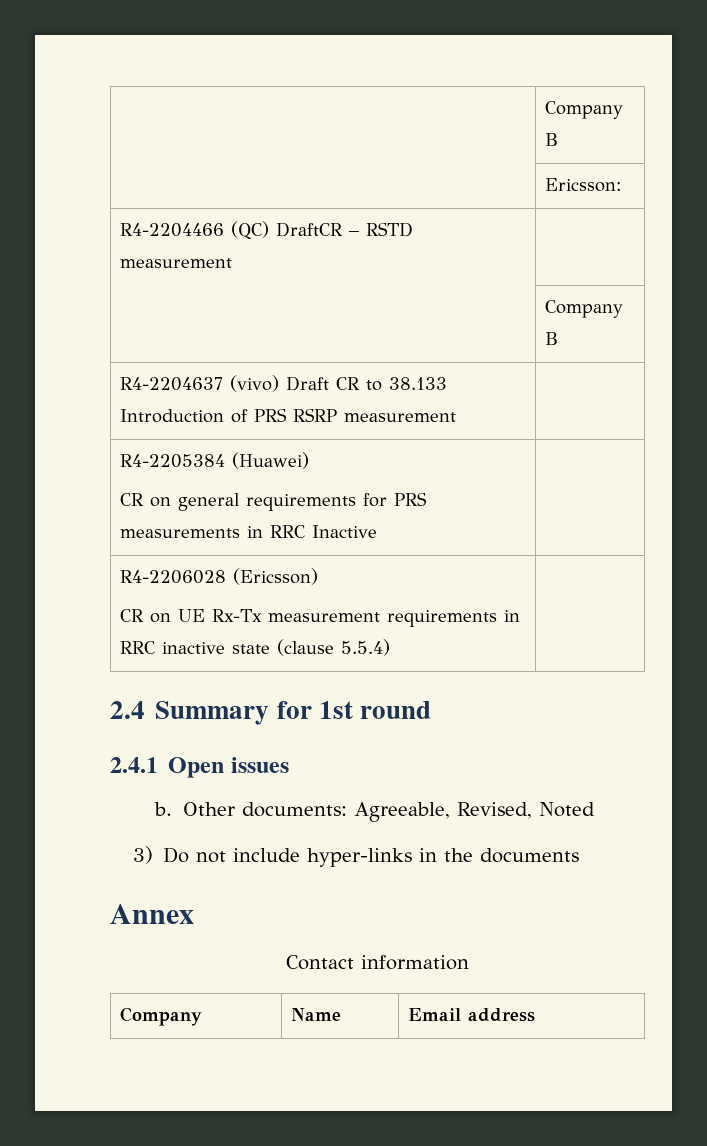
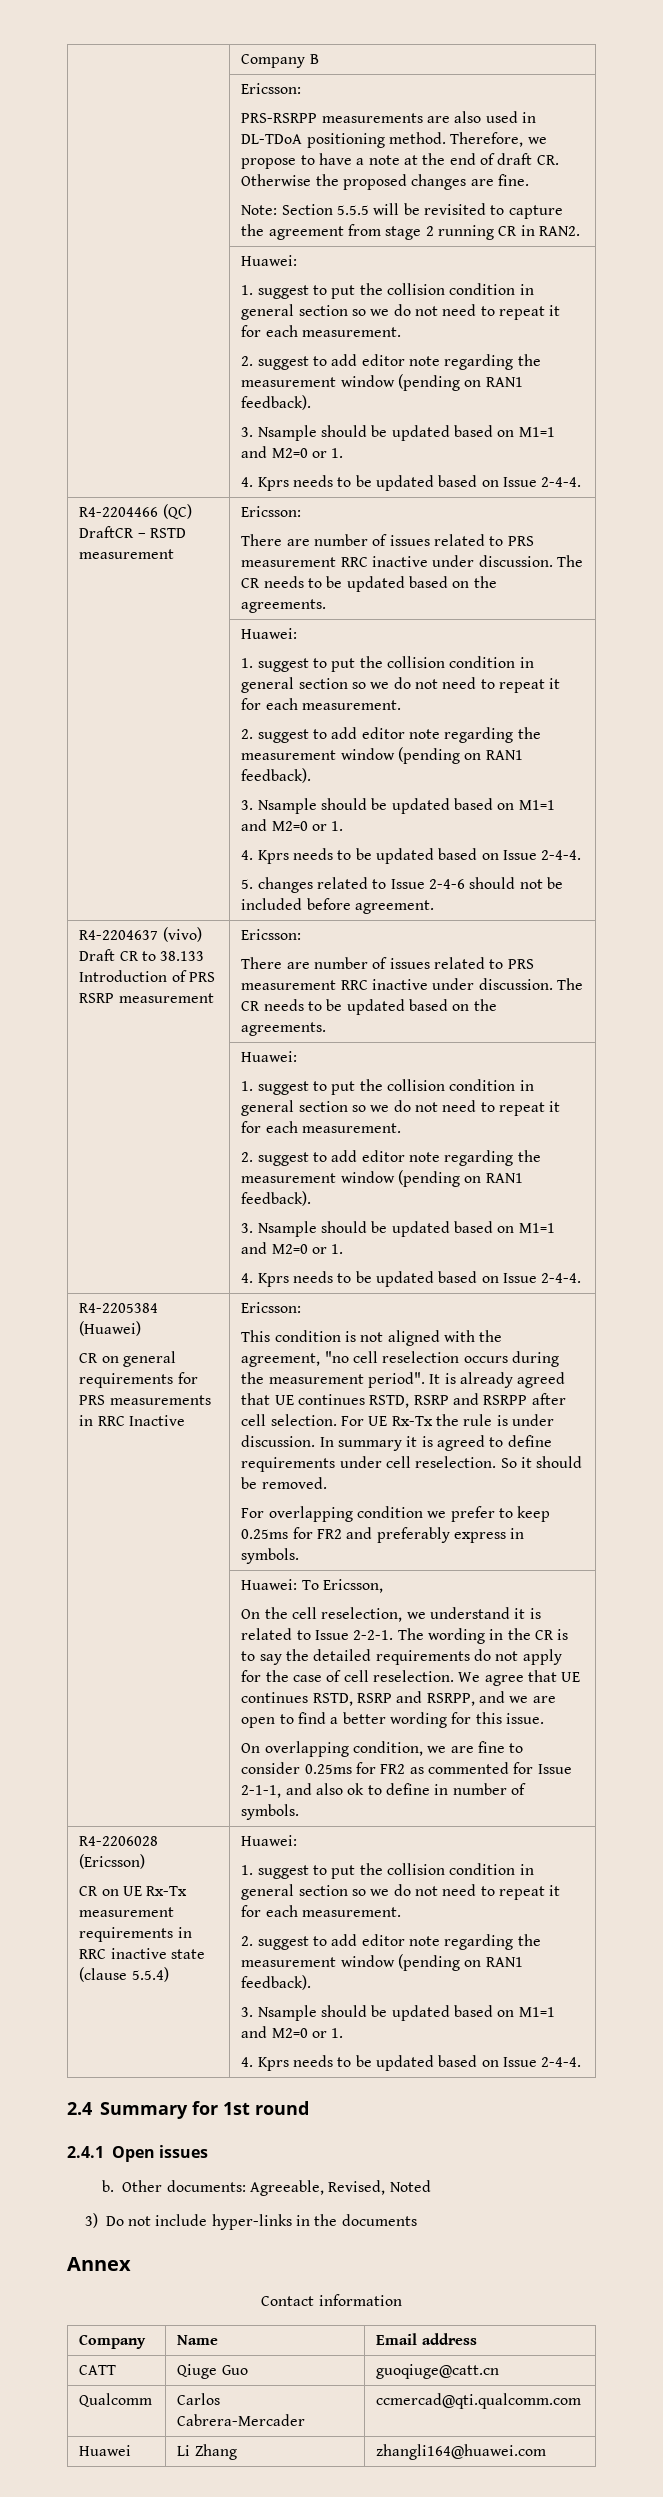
+ PRS-RSRPP measurements are also used in DL-TDoA positioning method. Therefore, we propose to have a note at the end of draft CR. Otherwise the proposed changes are fine.
+ Note: Section 5.5.5 will be revisited to capture the agreement from stage 2 running CR in RAN2.
+ | Huawei:
+ 1. suggest to put the collision condition in general section so we do not need to repeat it for each measurement.
+ 2. suggest to add editor note regarding the measurement window (pending on RAN1 feedback).
+ 3. Nsample should be updated based on M1=1 and M2=0 or 1.
+ 4. Kprs needs to be updated based on Issue 2-4-4.
- R4-2204466 (QC) DraftCR – RSTD measurement |
- | Company B
+ R4-2204466 (QC) DraftCR – RSTD measurement | Ericsson:
+ There are number of issues related to PRS measurement RRC inactive under discussion. The CR needs to be updated based on the agreements.
+ | Huawei:
+ 1. suggest to put the collision condition in general section so we do not need to repeat it for each measurement.
+ 2. suggest to add editor note regarding the measurement window (pending on RAN1 feedback).
+ 3. Nsample should be updated based on M1=1 and M2=0 or 1.
+ 4. Kprs needs to be updated based on Issue 2-4-4.
+ 5. changes related to Issue 2-4-6 should not be included before agreement.
- R4-2204637 (vivo) Draft CR to 38.133 Introduction of PRS RSRP measurement |
+ R4-2204637 (vivo) Draft CR to 38.133 Introduction of PRS RSRP measurement | Ericsson:
+ There are number of issues related to PRS measurement RRC inactive under discussion. The CR needs to be updated based on the agreements.
+ | Huawei:
+ 1. suggest to put the collision condition in general section so we do not need to repeat it for each measurement.
+ 2. suggest to add editor note regarding the measurement window (pending on RAN1 feedback).
+ 3. Nsample should be updated based on M1=1 and M2=0 or 1.
+ 4. Kprs needs to be updated based on Issue 2-4-4.
- CR on general requirements for PRS measurements in RRC Inactive
+ CR on general requirements for PRS measurements in RRC Inactive | Ericsson:
+ This condition is not aligned with the agreement, "no cell reselection occurs during the measurement period". It is already agreed that UE continues RSTD, RSRP and RSRPP after cell selection. For UE Rx-Tx the rule is under discussion. In summary it is agreed to define requirements under cell reselection. So it should be removed.
+ For overlapping condition we prefer to keep 0.25ms for FR2 and preferably express in symbols.
+ | Huawei: To Ericsson,
+ On the cell reselection, we understand it is related to Issue 2-2-1. The wording in the CR is to say the detailed requirements do not apply for the case of cell reselection. We agree that UE continues RSTD, RSRP and RSRPP, and we are open to find a better wording for this issue.
+ On overlapping condition, we are fine to consider 0.25ms for FR2 as commented for Issue 2-1-1, and also ok to define in number of symbols.
- CR on UE Rx-Tx measurement requirements in RRC inactive state (clause 5.5.4)
+ CR on UE Rx-Tx measurement requirements in RRC inactive state (clause 5.5.4) | Huawei:
+ 1. suggest to put the collision condition in general section so we do not need to repeat it for each measurement.
+ 2. suggest to add editor note regarding the measurement window (pending on RAN1 feedback).
+ 3. Nsample should be updated based on M1=1 and M2=0 or 1.
+ 4. Kprs needs to be updated based on Issue 2-4-4.
+ CATT | Qiuge Guo | guoqiuge@catt.cn
+ Qualcomm | Carlos Cabrera-Mercader | ccmercad@qti.qualcomm.com
+ Huawei | Li Zhang | zhangli164@huawei.com

